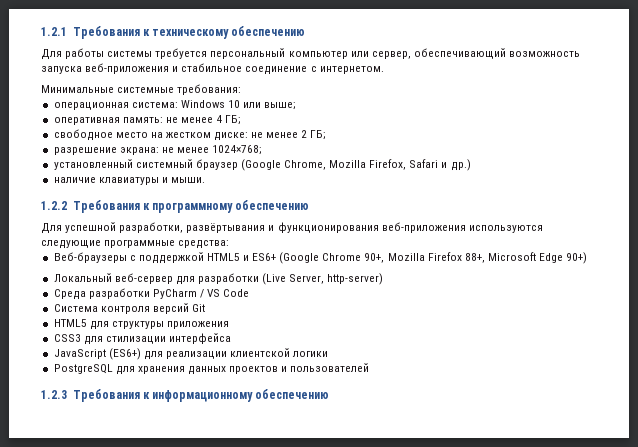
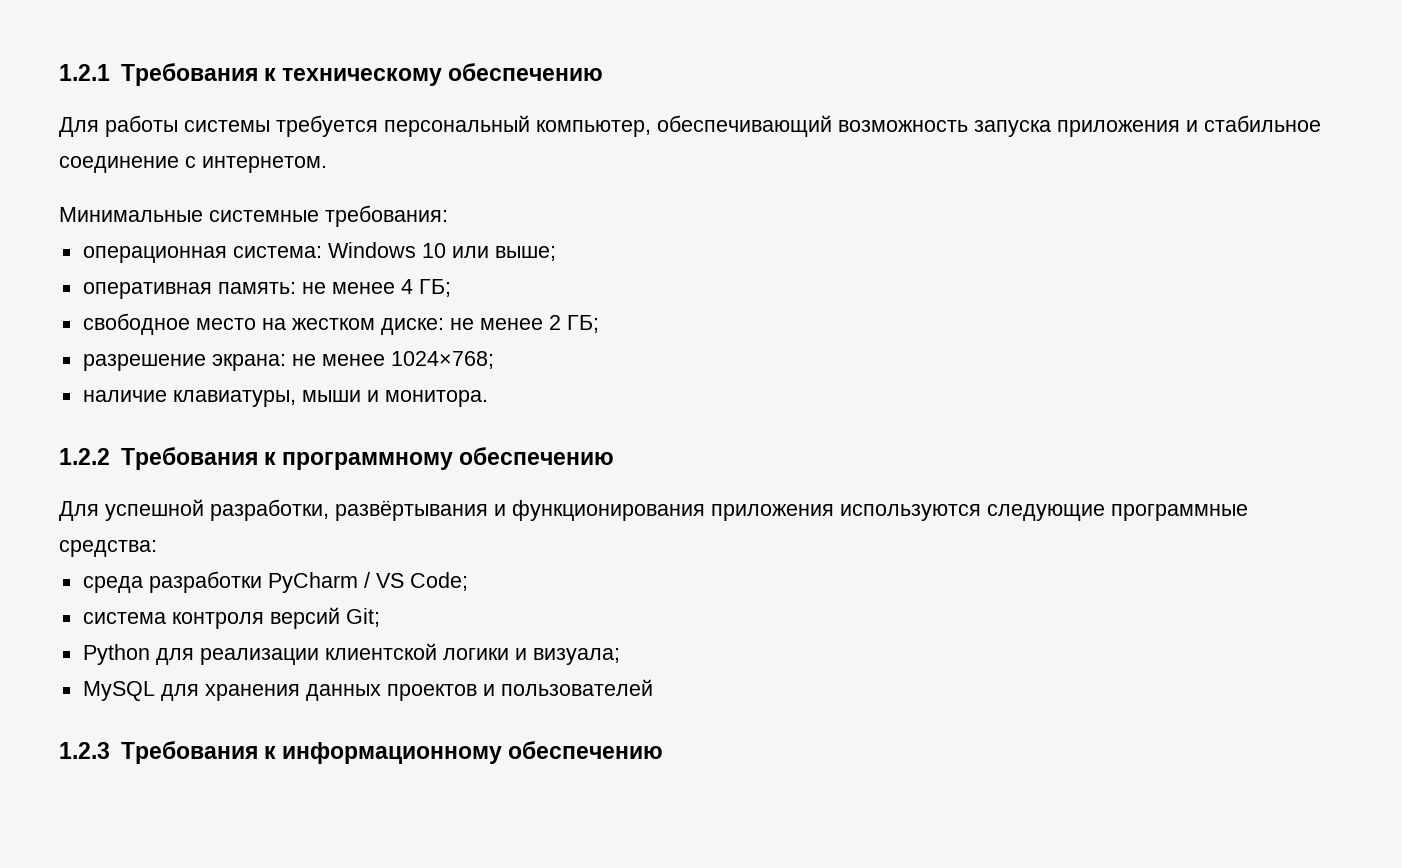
- Для работы системы требуется персональный компьютер или сервер, обеспечивающий возможность запуска веб-приложения и стабильное соединение с интернетом.
+ Для работы системы требуется персональный компьютер, обеспечивающий возможность запуска приложения и стабильное соединение с интернетом.
- установленный системный браузер (Google Chrome, Mozilla Firefox, Safari и др.)
- наличие клавиатуры и мыши.
+ наличие клавиатуры, мыши и монитора.
- Для успешной разработки, развёртывания и функционирования веб-приложения используются следующие программные средства:
+ Для успешной разработки, развёртывания и функционирования приложения используются следующие программные средства:
- Веб-браузеры с поддержкой HTML5 и ES6+ (Google Chrome 90+, Mozilla Firefox 88+, Microsoft Edge 90+)
- Локальный веб-сервер для разработки (Live Server, http-server)
- Среда разработки PyCharm / VS Code
- Система контроля версий Git
- HTML5 для структуры приложения
- CSS3 для стилизации интерфейса
- JavaScript (ES6+) для реализации клиентской логики
- PostgreSQL для хранения данных проектов и пользователей
+ среда разработки PyCharm / VS Code;
+ система контроля версий Git;
+ Python для реализации клиентской логики и визуала;
+ MySQL для хранения данных проектов и пользователей

